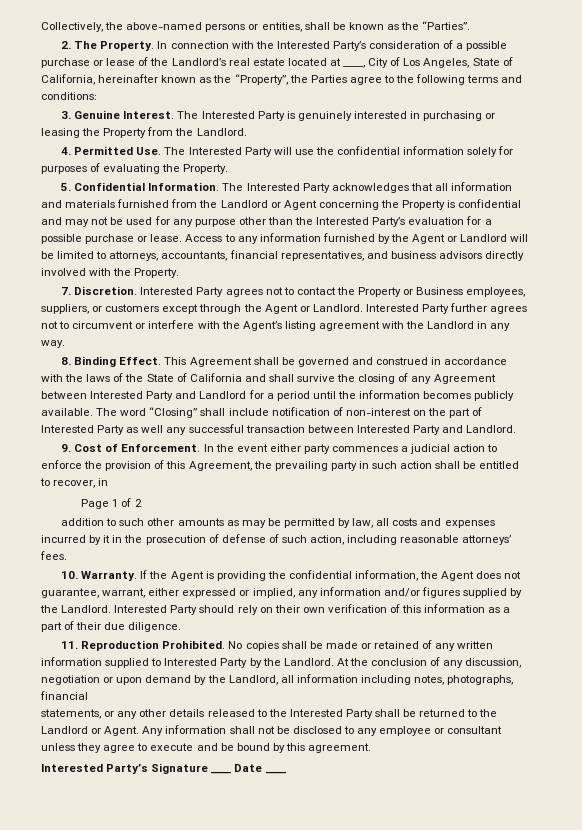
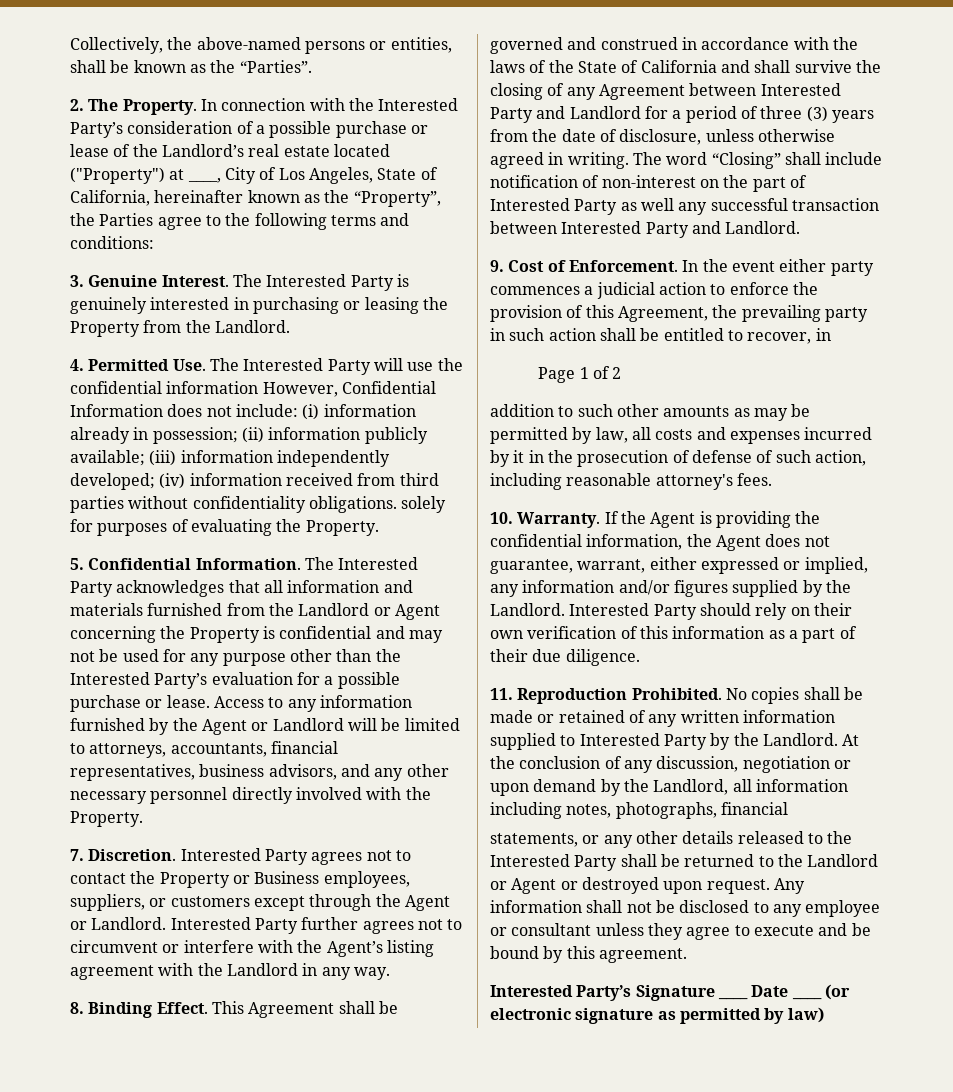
- In connection with the Interested Party’s consideration of a possible purchase or lease of the Landlord’s real estate located at ____, City of Los Angeles, State of California, hereinafter known as the “Property”, the Parties agree to the following terms and conditions:
+ In connection with the Interested Party’s consideration of a possible purchase or lease of the Landlord’s real estate located ("Property") at ____, City of Los Angeles, State of California, hereinafter known as the “Property”, the Parties agree to the following terms and conditions:
- 4. Permitted Use. The Interested Party will use the confidential information solely for purposes of evaluating the Property.
+ 4. Permitted Use. The Interested Party will use the confidential information However, Confidential Information does not include: (i) information already in possession; (ii) information publicly available; (iii) information independently developed; (iv) information received from third parties without confidentiality obligations. solely for purposes of evaluating the Property.
- Access to any information furnished by the Agent or Landlord will be limited to attorneys, accountants, financial representatives, and business advisors directly involved with the Property.
+ Access to any information furnished by the Agent or Landlord will be limited to attorneys, accountants, financial representatives, business advisors, and any other necessary personnel directly involved with the Property.
- This Agreement shall be governed and construed in accordance with the laws of the State of California and shall survive the closing of any Agreement between Interested Party and Landlord for a period until the information becomes publicly available.
+ This Agreement shall be governed and construed in accordance with the laws of the State of California and shall survive the closing of any Agreement between Interested Party and Landlord for a period of three (3) years from the date of disclosure, unless otherwise agreed in writing.
- addition to such other amounts as may be permitted by law, all costs and expenses incurred by it in the prosecution of defense of such action, including reasonable attorneys’ fees.
+ addition to such other amounts as may be permitted by law, all costs and expenses incurred by it in the prosecution of defense of such action, including reasonable attorney's fees.
- statements, or any other details released to the Interested Party shall be returned to the Landlord or Agent.
+ statements, or any other details released to the Interested Party shall be returned to the Landlord or Agent or destroyed upon request.
- Interested Party’s Signature ____ Date ____
+ Interested Party’s Signature ____ Date ____ (or electronic signature as permitted by law)

